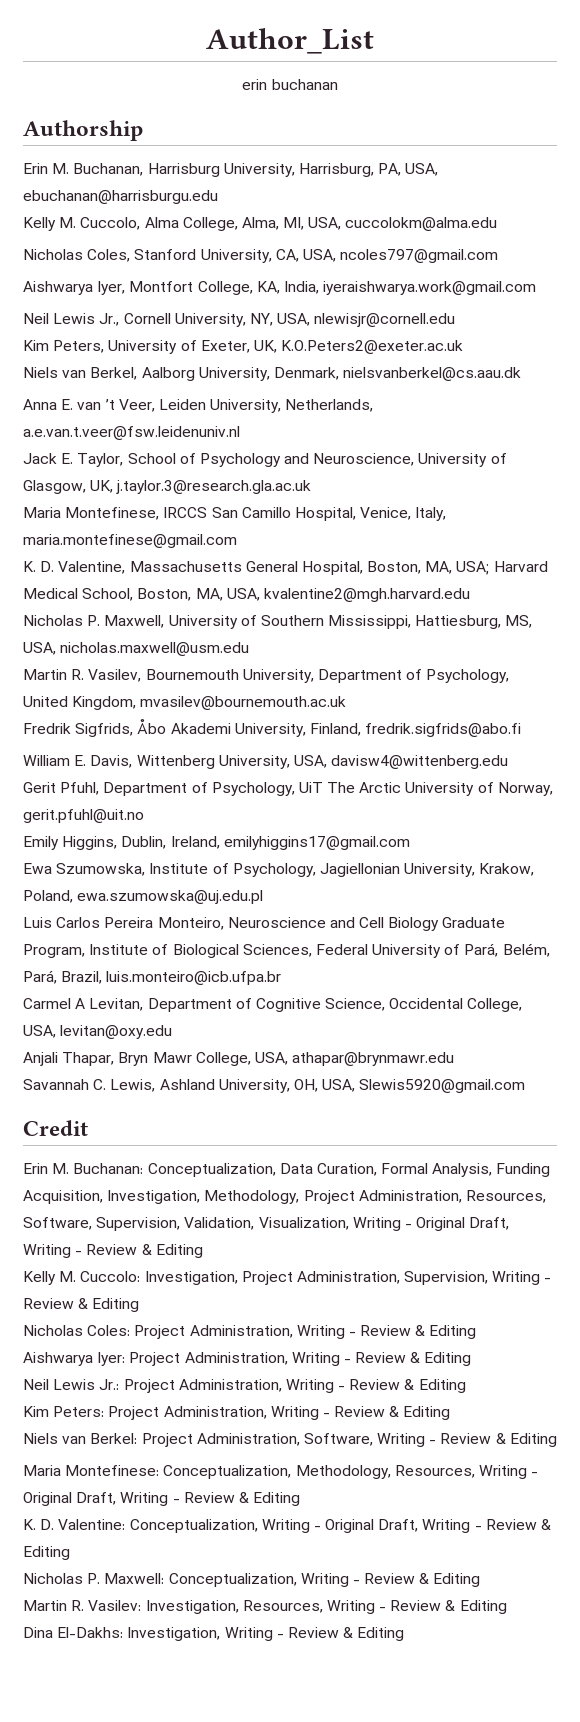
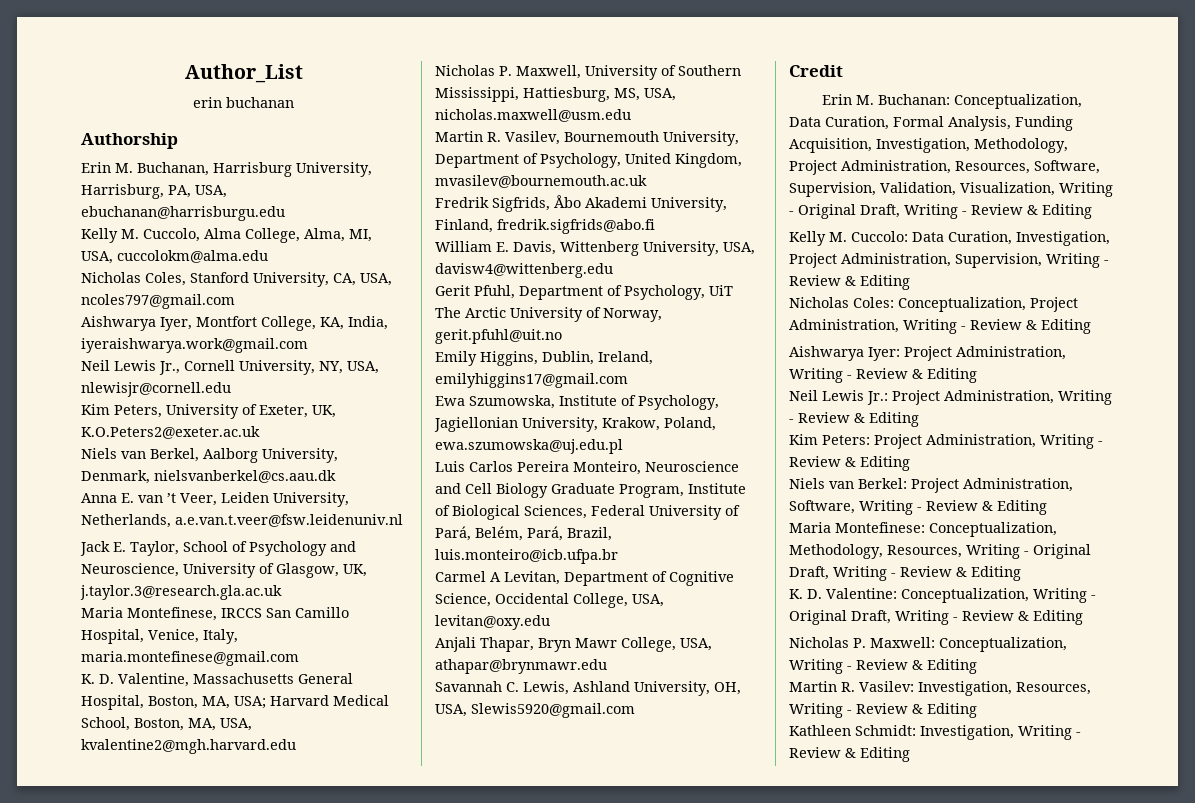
- Kelly M. Cuccolo: Investigation, Project Administration, Supervision, Writing - Review & Editing
+ Kelly M. Cuccolo: Data Curation, Investigation, Project Administration, Supervision, Writing - Review & Editing
- Nicholas Coles: Project Administration, Writing - Review & Editing
+ Nicholas Coles: Conceptualization, Project Administration, Writing - Review & Editing
- Dina El-Dakhs: Investigation, Writing - Review & Editing
+ Kathleen Schmidt: Investigation, Writing - Review & Editing

